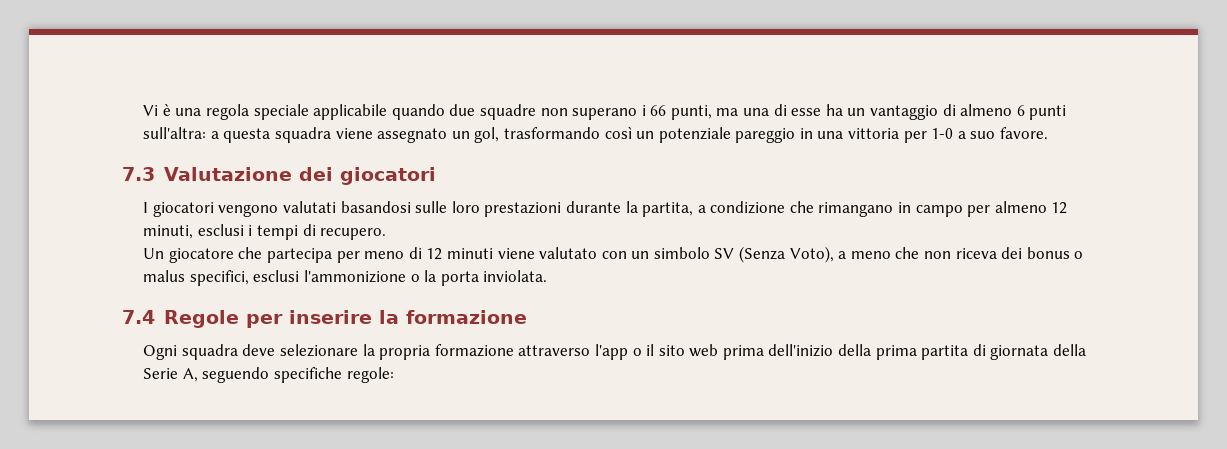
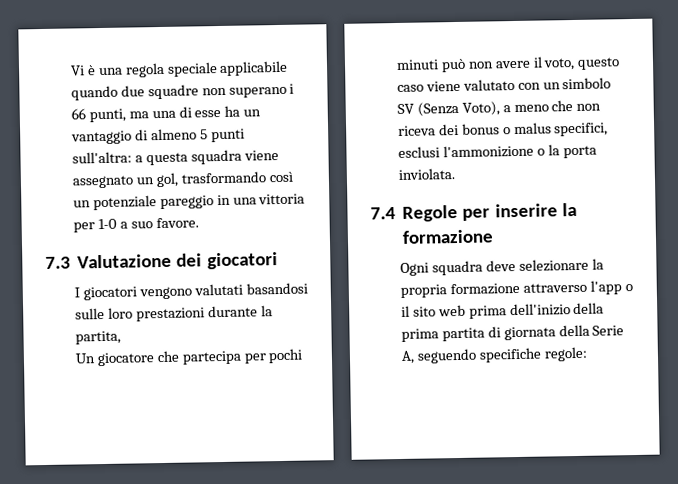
- Vi è una regola speciale applicabile quando due squadre non superano i 66 punti, ma una di esse ha un vantaggio di almeno 6 punti sull'altra: a questa squadra viene assegnato un gol, trasformando così un potenziale pareggio in una vittoria per 1-0 a suo favore.
+ Vi è una regola speciale applicabile quando due squadre non superano i 66 punti, ma una di esse ha un vantaggio di almeno 5 punti sull'altra: a questa squadra viene assegnato un gol, trasformando così un potenziale pareggio in una vittoria per 1-0 a suo favore.
- I giocatori vengono valutati basandosi sulle loro prestazioni durante la partita, a condizione che rimangano in campo per almeno 12 minuti, esclusi i tempi di recupero.
+ I giocatori vengono valutati basandosi sulle loro prestazioni durante la partita,
- Un giocatore che partecipa per meno di 12 minuti viene valutato con un simbolo SV (Senza Voto), a meno che non riceva dei bonus o malus specifici, esclusi l'ammonizione o la porta inviolata.
+ Un giocatore che partecipa per pochi minuti può non avere il voto, questo caso viene valutato con un simbolo SV (Senza Voto), a meno che non riceva dei bonus o malus specifici, esclusi l'ammonizione o la porta inviolata.

